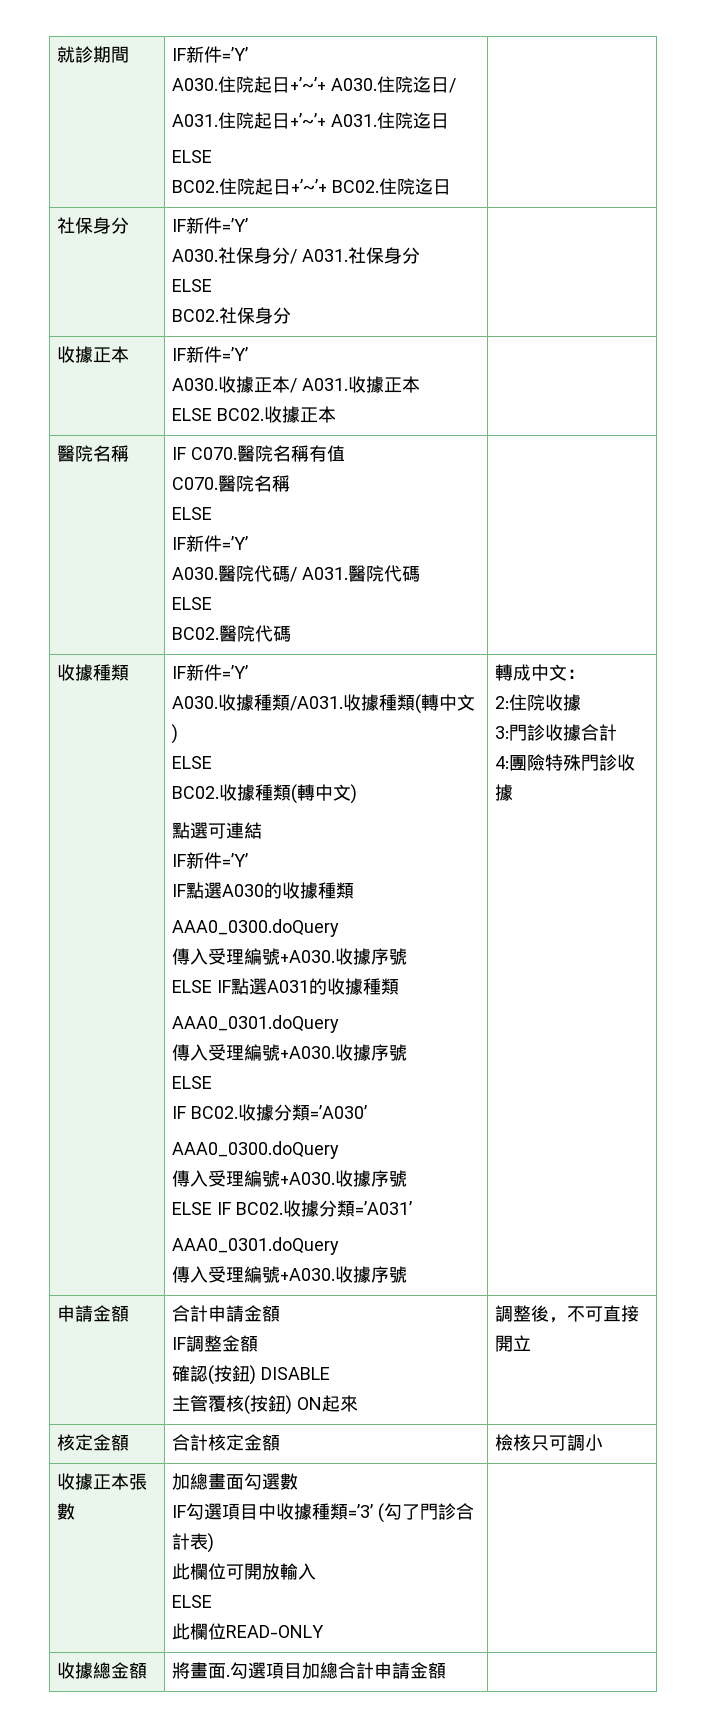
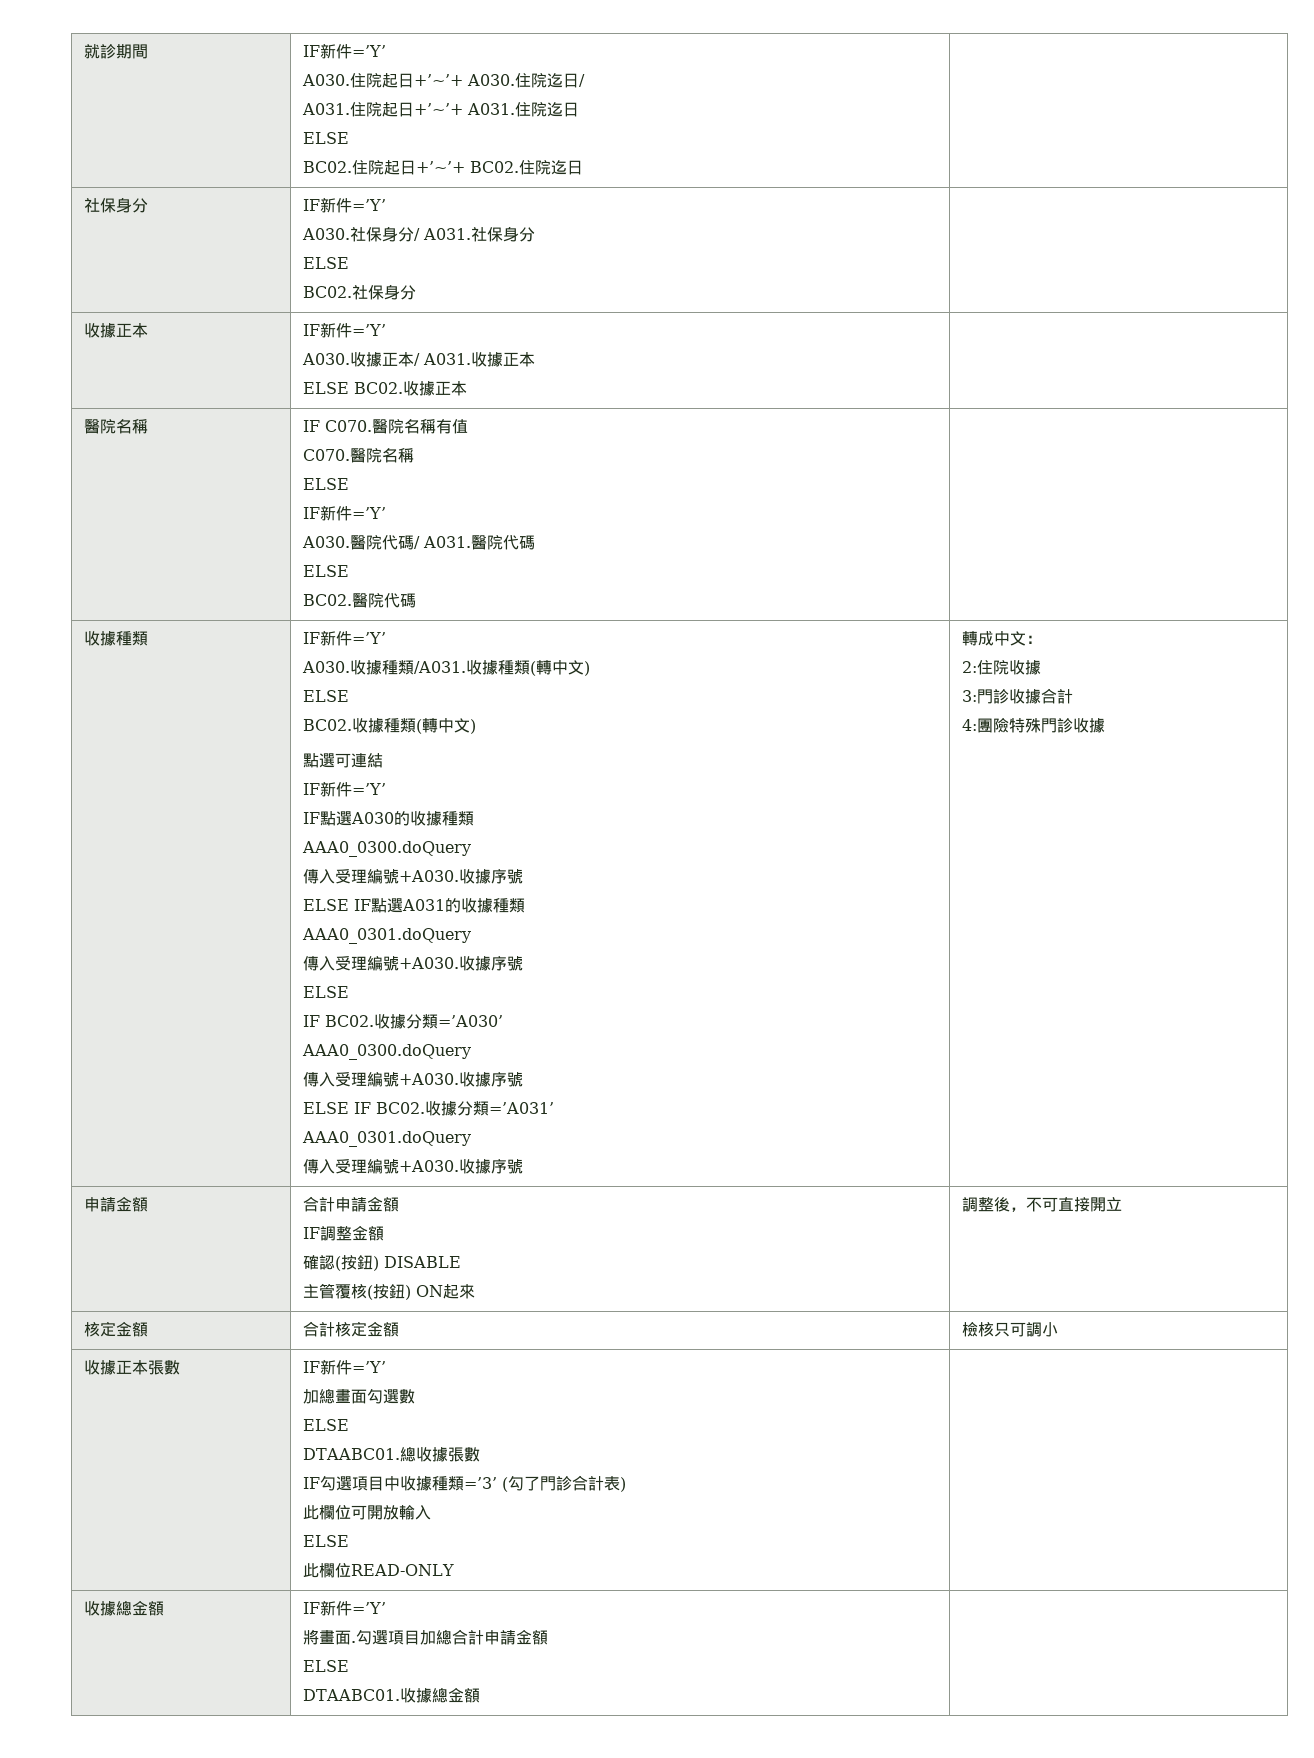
- 收據正本張數 | 加總畫面勾選數
+ 收據正本張數 | IF新件=’Y’
+ 加總畫面勾選數
+ ELSE
+ DTAABC01.總收據張數
- 收據總金額 | 將畫面.勾選項目加總合計申請金額 |
+ 收據總金額 | IF新件=’Y’
+ 將畫面.勾選項目加總合計申請金額
+ ELSE
+ DTAABC01.收據總金額 |

